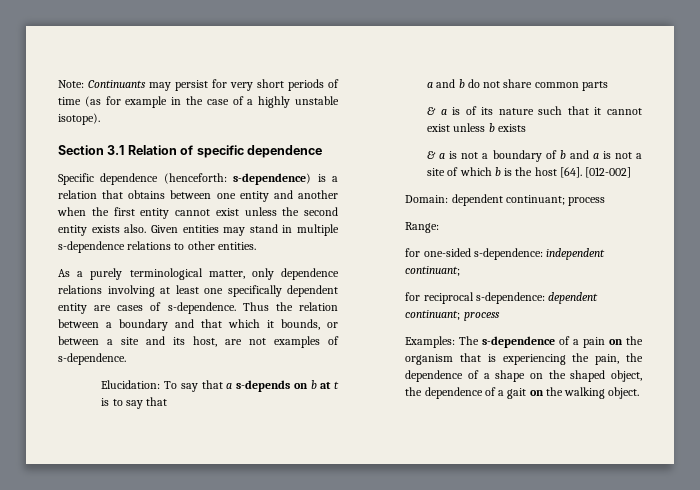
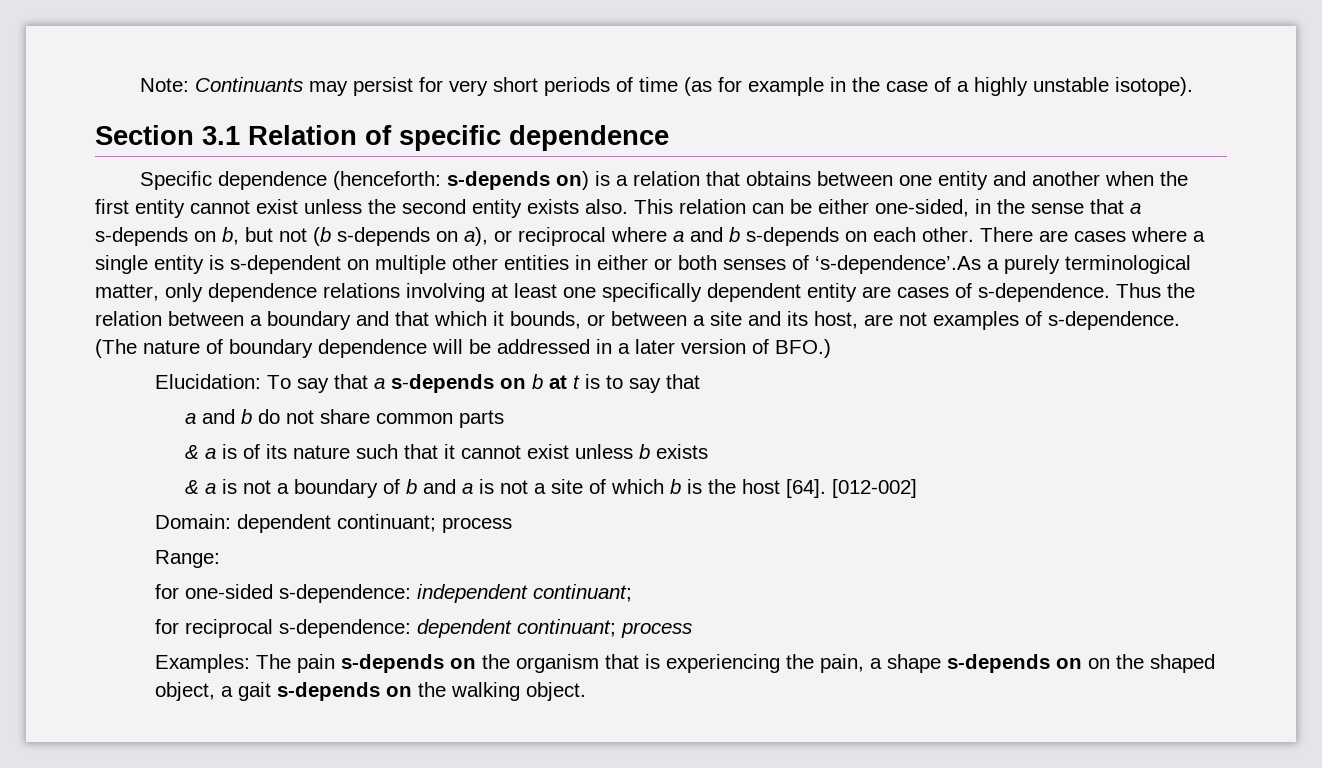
- Specific dependence (henceforth: s-dependence) is a relation that obtains between one entity and another when the first entity cannot exist unless the second entity exists also.
+ Specific dependence (henceforth: s-depends on) is a relation that obtains between one entity and another when the first entity cannot exist unless the second entity exists also.
- Given entities may stand in multiple s-dependence relations to other entities.
- As a purely terminological matter, only dependence relations involving at least one specifically dependent entity are cases of s-dependence.
+ This relation can be either one-sided, in the sense that a s-depends on b, but not (b s-depends on a), or reciprocal where a and b s-depends on each other. There are cases where a single entity is s-dependent on multiple other entities in either or both senses of ‘s-dependence’.As a purely terminological matter, only dependence relations involving at least one specifically dependent entity are cases of s-dependence.
+ (The nature of boundary dependence will be addressed in a later version of BFO.)
- Examples: The s-dependence of a pain on the organism that is experiencing the pain, the dependence of a shape on the shaped object, the dependence of a gait on the walking object.
+ Examples: The pain s-depends on the organism that is experiencing the pain, a shape s-depends on on the shaped object, a gait s-depends on the walking object.

